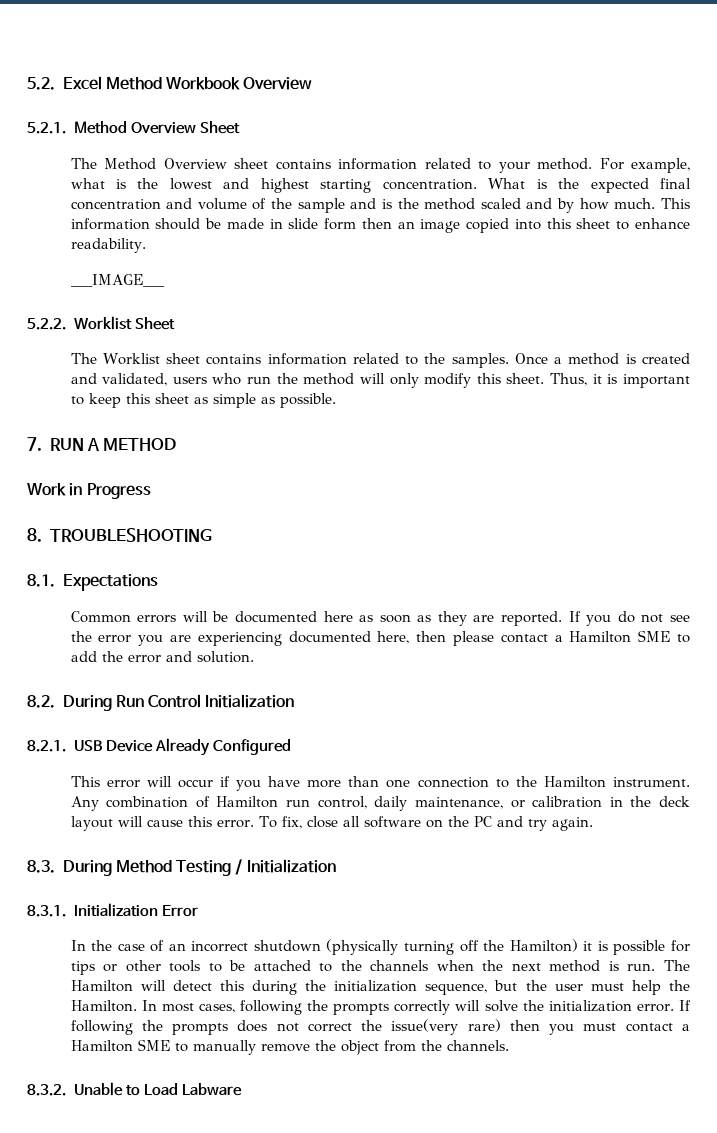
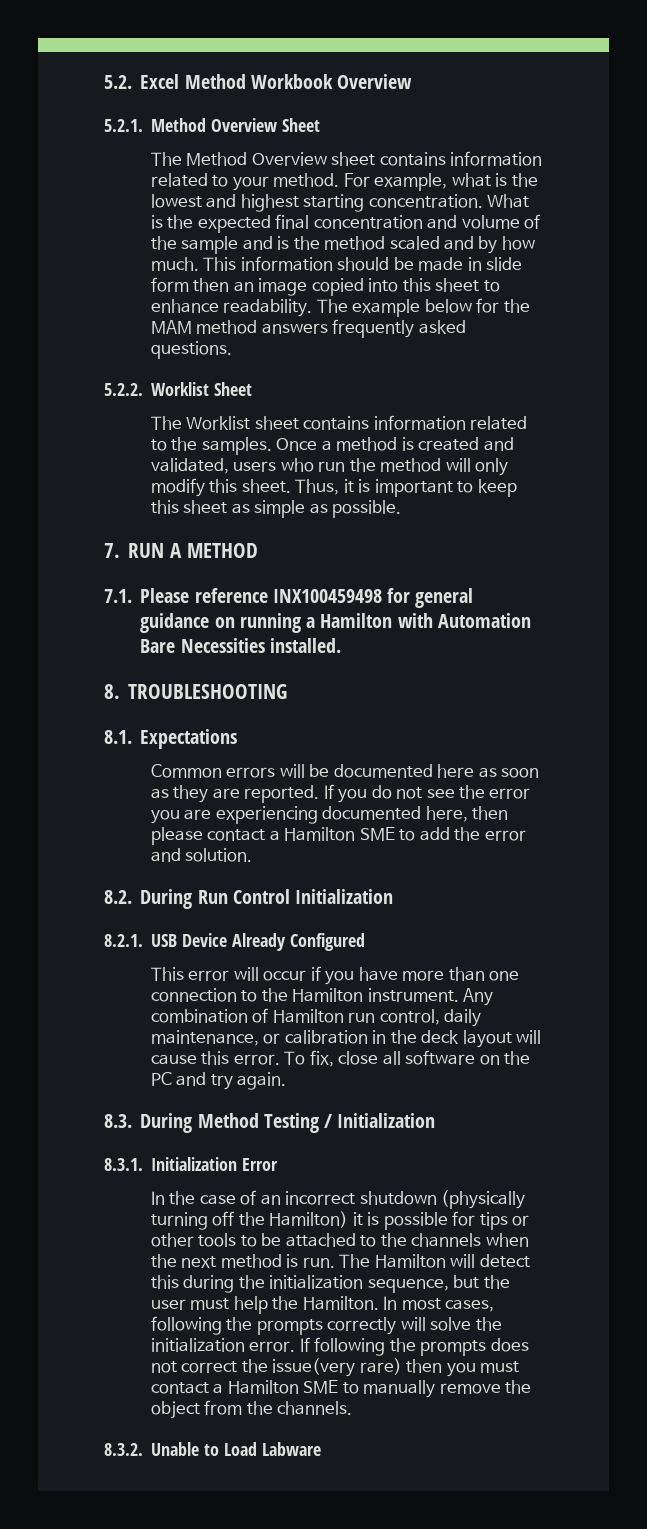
- This information should be made in slide form then an image copied into this sheet to enhance readability.
- ___IMAGE___
+ This information should be made in slide form then an image copied into this sheet to enhance readability. The example below for the MAM method answers frequently asked questions.
- Work in Progress
+ 7.1. Please reference INX100459498 for general guidance on running a Hamilton with Automation Bare Necessities installed.

